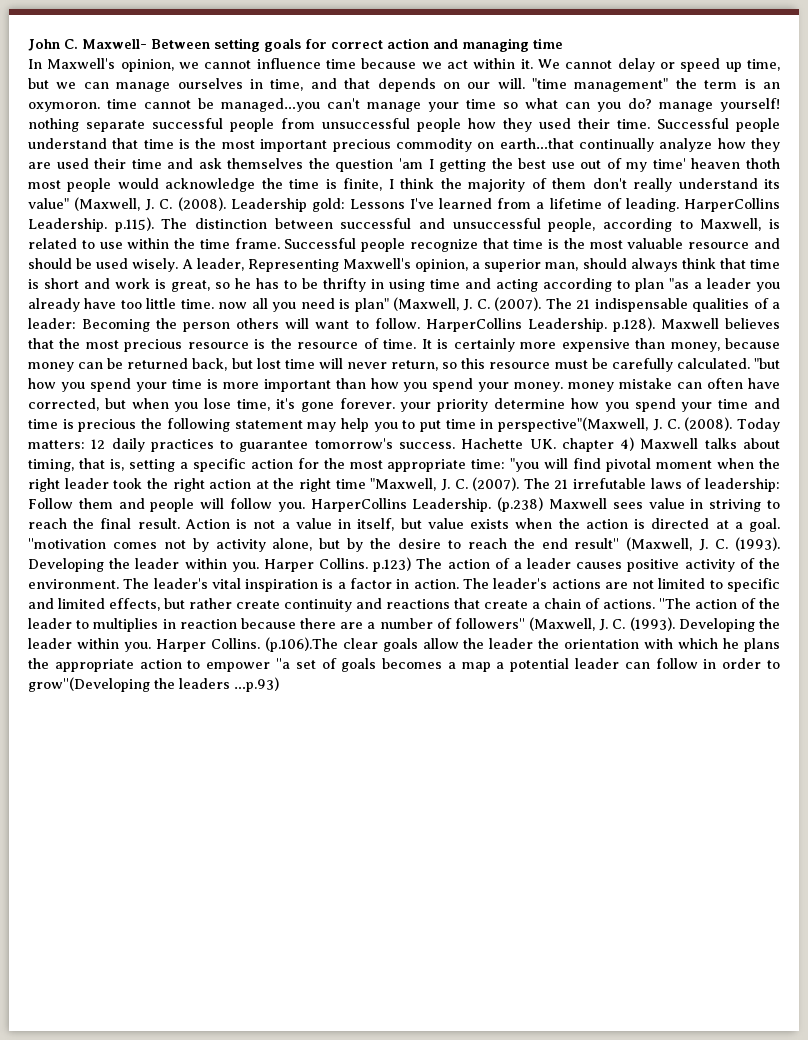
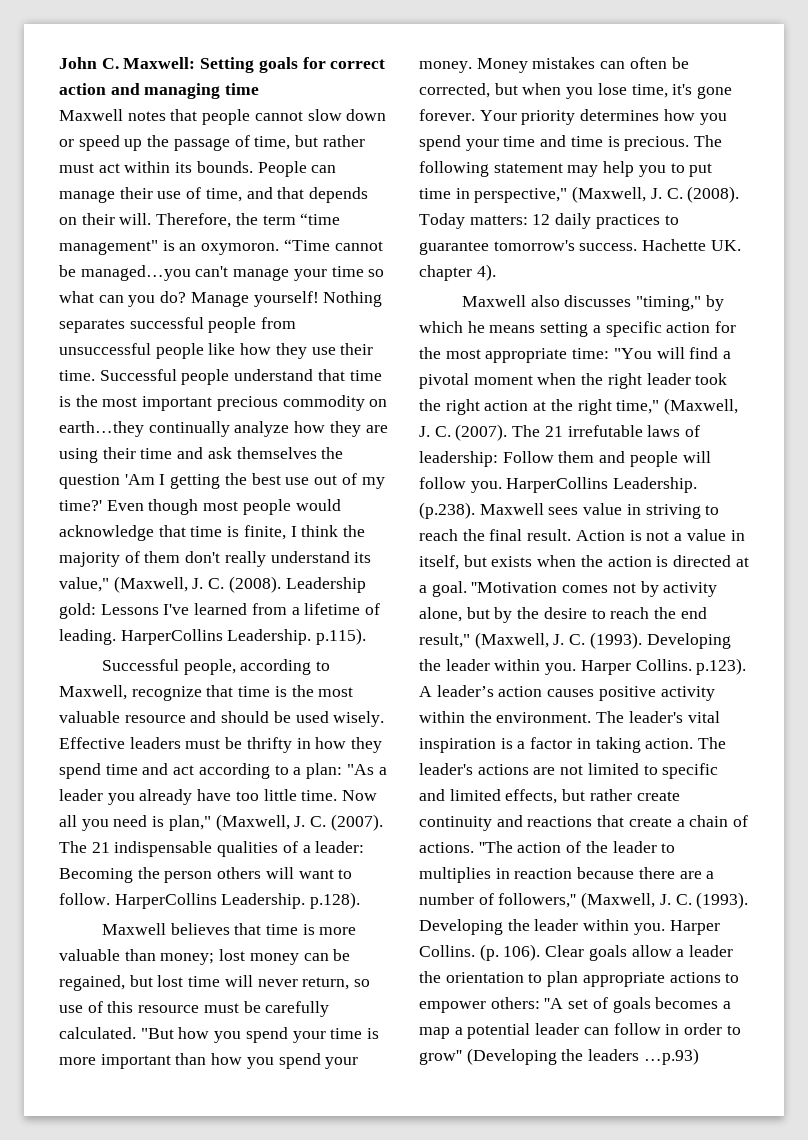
- John C. Maxwell- Between setting goals for correct action and managing time
+ John C. Maxwell: Setting goals for correct action and managing time
- In Maxwell's opinion, we cannot influence time because we act within it. We cannot delay or speed up time, but we can manage ourselves in time, and that depends on our will. "time management" the term is an oxymoron. time cannot be managed…you can't manage your time so what can you do? manage yourself! nothing separate successful people from unsuccessful people how they used their time.
+ Maxwell notes that people cannot slow down or speed up the passage of time, but rather must act within its bounds. People can manage their use of time, and that depends on their will. Therefore, the term “time management" is an oxymoron. “Time cannot be managed…you can't manage your time so what can you do? Manage yourself! Nothing separates successful people from unsuccessful people like how they use their time.
- Successful people understand that time is the most important precious commodity on earth…that continually analyze how they are used their time and ask themselves the question 'am I getting the best use out of my time' heaven thoth most people would acknowledge the time is finite, I think the majority of them don't really understand its value" (Maxwell, J. C. (2008).
+ Successful people understand that time is the most important precious commodity on earth…they continually analyze how they are using their time and ask themselves the question 'Am I getting the best use out of my time?' Even though most people would acknowledge that time is finite, I think the majority of them don't really understand its value," (Maxwell, J. C. (2008).
- HarperCollins Leadership. p.115). The distinction between successful and unsuccessful people, according to Maxwell, is related to use within the time frame. Successful people recognize that time is the most valuable resource and should be used wisely.
+ HarperCollins Leadership. p.115).
+ Successful people, according to Maxwell, recognize that time is the most valuable resource and should be used wisely.
- A leader, Representing Maxwell's opinion, a superior man, should always think that time is short and work is great, so he has to be thrifty in using time and acting according to plan "as a leader you already have too little time. now all you need is plan" (Maxwell, J. C. (2007).
+ Effective leaders must be thrifty in how they spend time and act according to a plan: "As a leader you already have too little time. Now all you need is plan," (Maxwell, J. C. (2007).
- HarperCollins Leadership. p.128). Maxwell believes that the most precious resource is the resource of time. It is certainly more expensive than money, because money can be returned back, but lost time will never return, so this resource must be carefully calculated.
+ HarperCollins Leadership. p.128).
+ Maxwell believes that time is more valuable than money; lost money can be regained, but lost time will never return, so use of this resource must be carefully calculated.
- "but how you spend your time is more important than how you spend your money. money mistake can often have corrected, but when you lose time, it's gone forever. your priority determine how you spend your time and time is precious the following statement may help you to put time in perspective"(Maxwell, J. C. (2008).
+ "But how you spend your time is more important than how you spend your money. Money mistakes can often be corrected, but when you lose time, it's gone forever. Your priority determines how you spend your time and time is precious. The following statement may help you to put time in perspective," (Maxwell, J. C. (2008).
- Hachette UK. chapter 4) Maxwell talks about timing, that is, setting a specific action for the most appropriate time: "you will find pivotal moment when the right leader took the right action at the right time "Maxwell, J. C. (2007).
+ Hachette UK. chapter 4).
+ Maxwell also discusses "timing," by which he means setting a specific action for the most appropriate time: "You will find a pivotal moment when the right leader took the right action at the right time," (Maxwell, J. C. (2007).
- (p.238) Maxwell sees value in striving to reach the final result.
+ (p.238). Maxwell sees value in striving to reach the final result.
- Action is not a value in itself, but value exists when the action is directed at a goal.
+ Action is not a value in itself, but exists when the action is directed at a goal.
- ''motivation comes not by activity alone, but by the desire to reach the end result'' (Maxwell, J. C. (1993).
+ ''Motivation comes not by activity alone, but by the desire to reach the end result," (Maxwell, J. C. (1993).
- Harper Collins. p.123) The action of a leader causes positive activity of the environment.
+ Harper Collins. p.123). A leader’s action causes positive activity within the environment.
- The leader's vital inspiration is a factor in action.
+ The leader's vital inspiration is a factor in taking action.
- ''The action of the leader to multiplies in reaction because there are a number of followers'' (Maxwell, J. C. (1993).
+ ''The action of the leader to multiplies in reaction because there are a number of followers,'' (Maxwell, J. C. (1993).
- (p.106).The clear goals allow the leader the orientation with which he plans the appropriate action to empower ''a set of goals becomes a map a potential leader can follow in order to grow''(Developing the leaders …p.93)
+ (p. 106). Clear goals allow a leader the orientation to plan appropriate actions to empower others: ''A set of goals becomes a map a potential leader can follow in order to grow'' (Developing the leaders …p.93)

